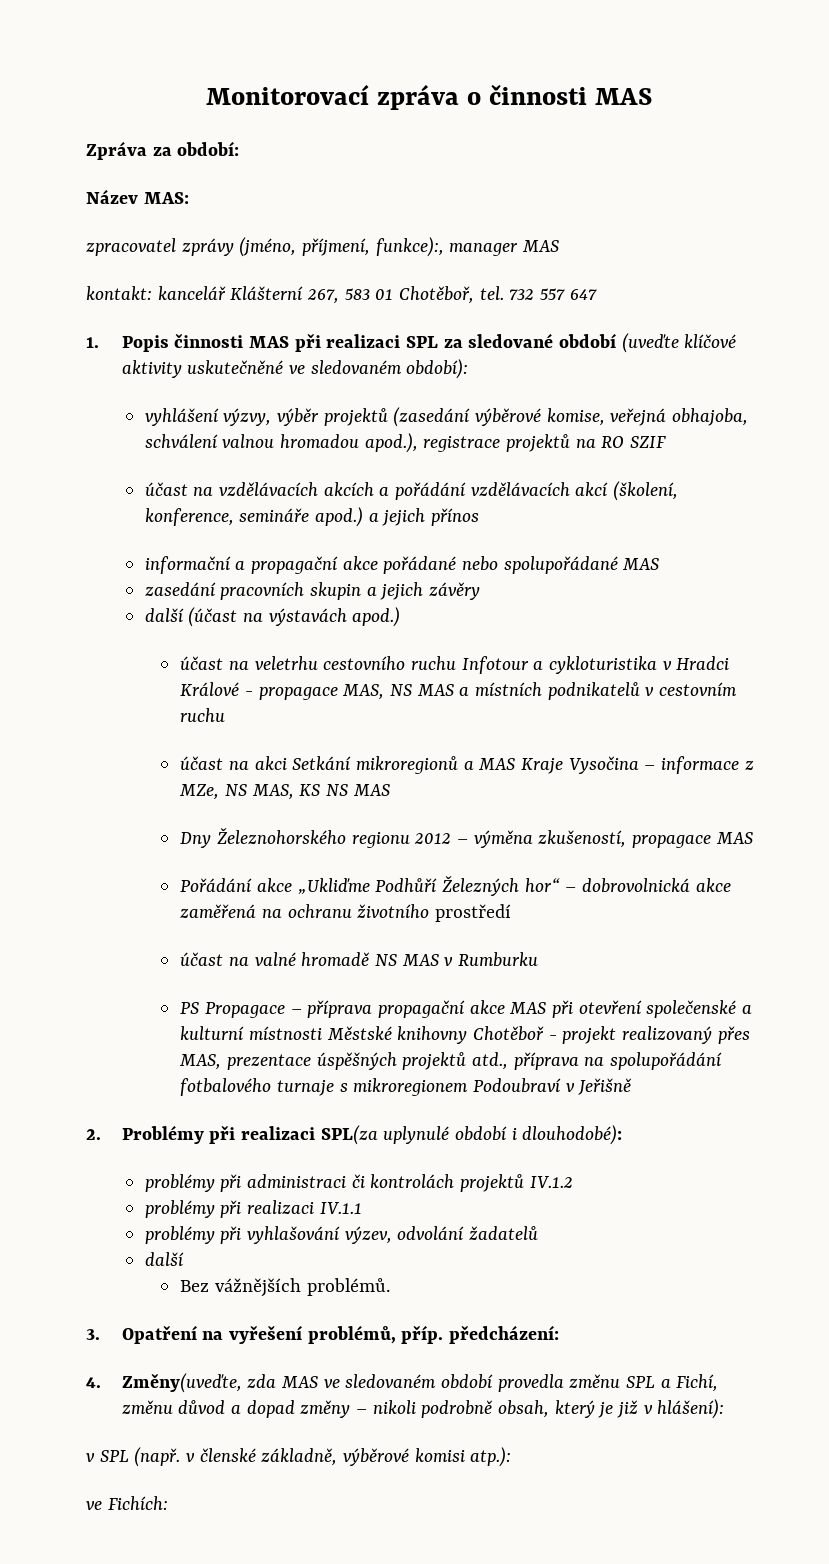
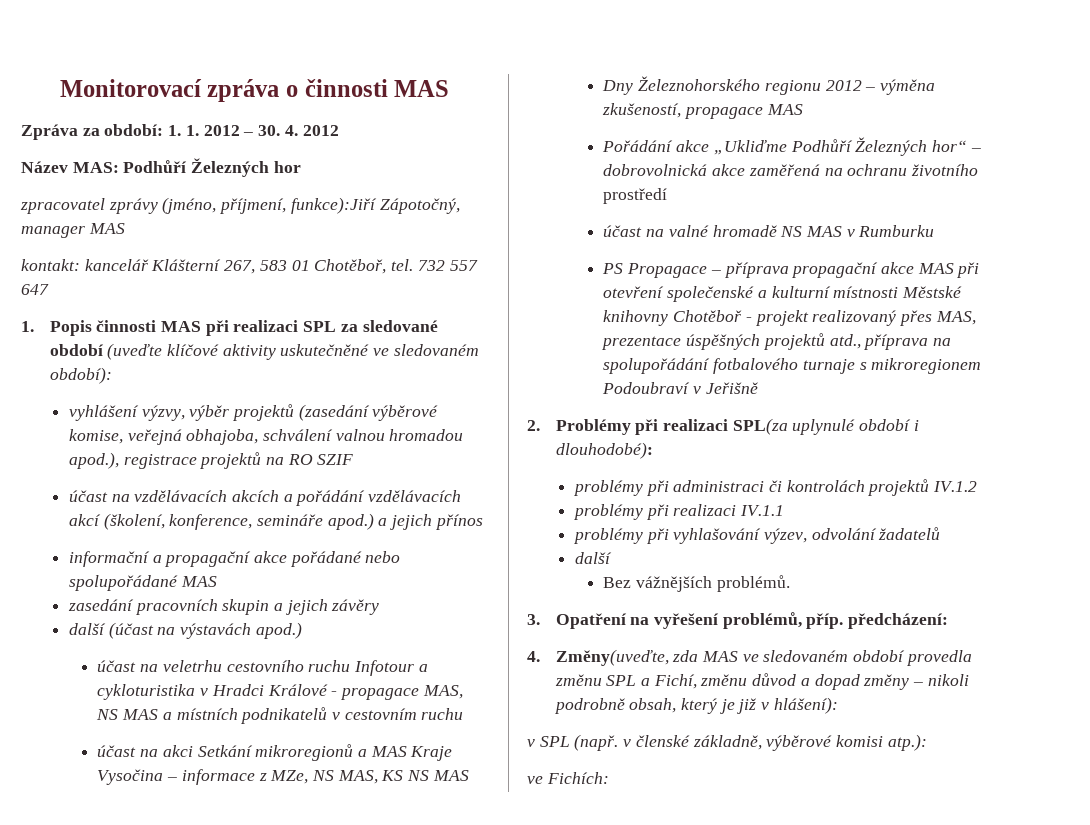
- Zpráva za období:
+ Zpráva za období: 1. 1. 2012 – 30. 4. 2012
- Název MAS:
+ Název MAS: Podhůří Železných hor
- zpracovatel zprávy (jméno, příjmení, funkce):, manager MAS
+ zpracovatel zprávy (jméno, příjmení, funkce):Jiří Zápotočný, manager MAS

